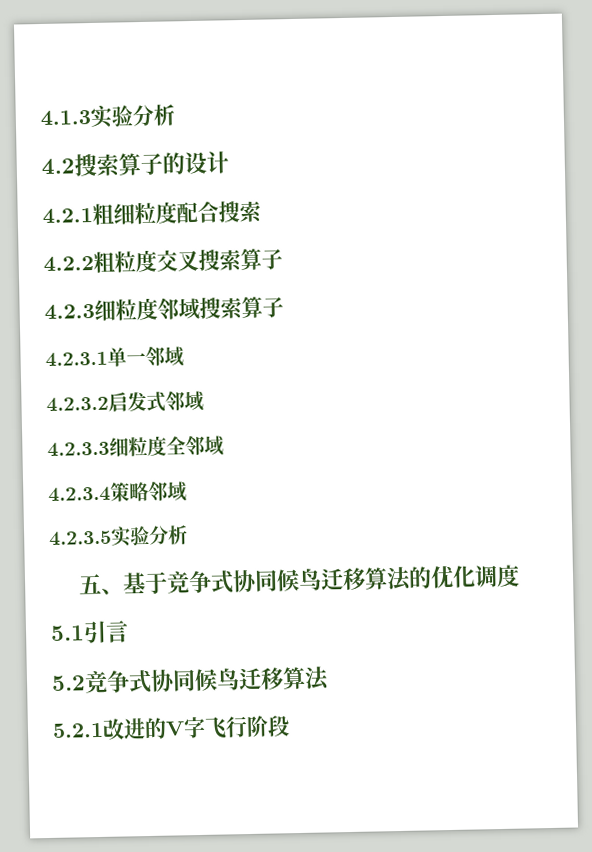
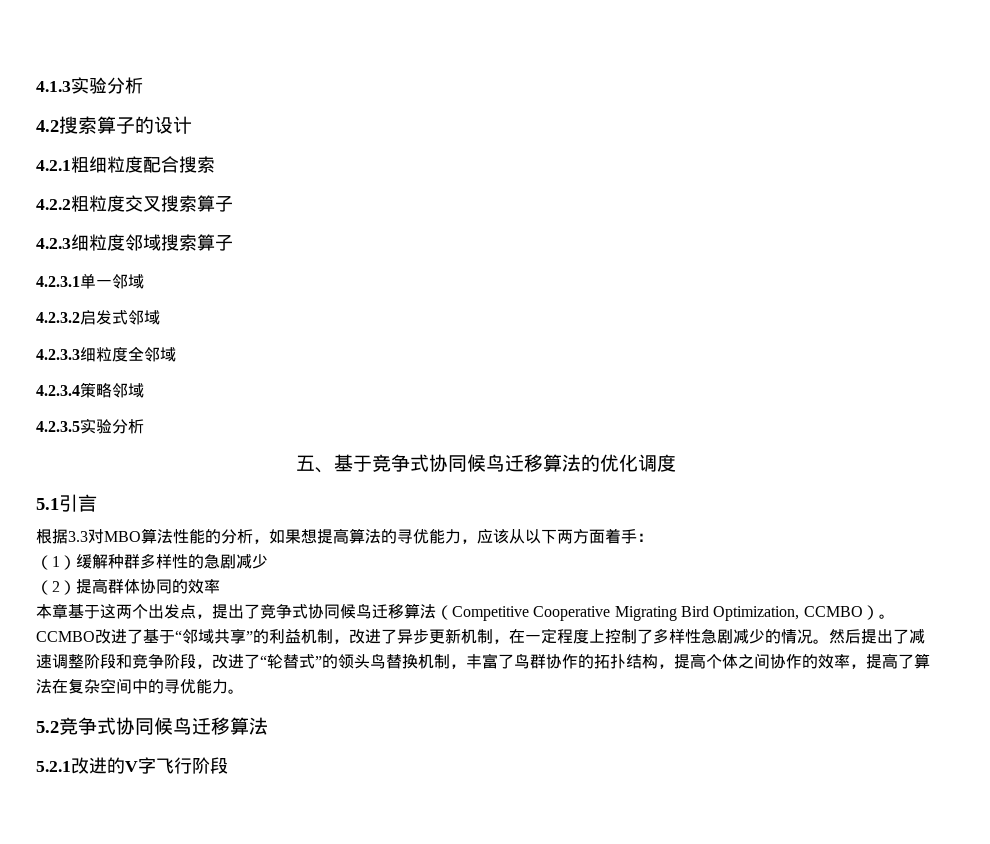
+ 根据3.3对MBO算法性能的分析，如果想提高算法的寻优能力，应该从以下两方面着手：
+ （1）缓解种群多样性的急剧减少
+ （2）提高群体协同的效率
+ 本章基于这两个出发点，提出了竞争式协同候鸟迁移算法（Competitive Cooperative Migrating Bird Optimization, CCMBO）。CCMBO改进了基于“邻域共享”的利益机制，改进了异步更新机制，在一定程度上控制了多样性急剧减少的情况。然后提出了减速调整阶段和竞争阶段，改进了“轮替式”的领头鸟替换机制，丰富了鸟群协作的拓扑结构，提高个体之间协作的效率，提高了算法在复杂空间中的寻优能力。

